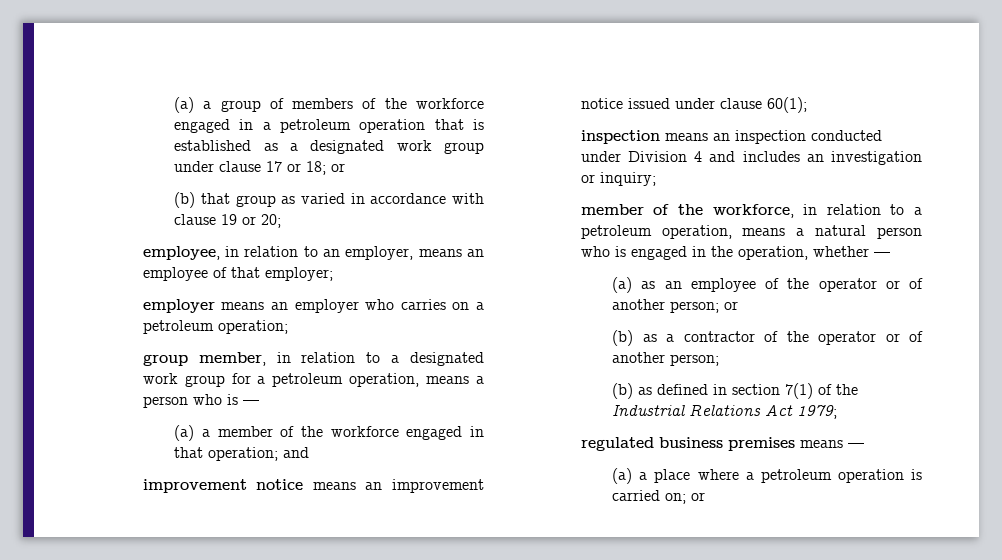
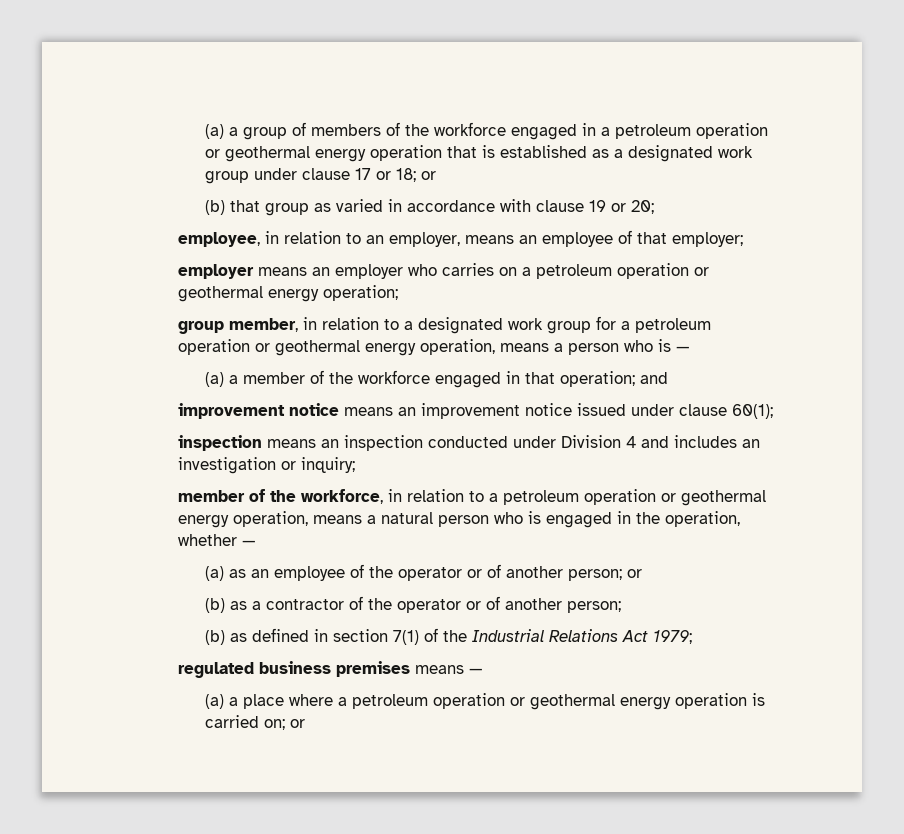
- (a) a group of members of the workforce engaged in a petroleum operation that is established as a designated work group under clause 17 or 18; or
+ (a) a group of members of the workforce engaged in a petroleum operation or geothermal energy operation that is established as a designated work group under clause 17 or 18; or
- employer means an employer who carries on a petroleum operation;
+ employer means an employer who carries on a petroleum operation or geothermal energy operation;
- group member, in relation to a designated work group for a petroleum operation, means a person who is —
+ group member, in relation to a designated work group for a petroleum operation or geothermal energy operation, means a person who is —
- member of the workforce, in relation to a petroleum operation, means a natural person who is engaged in the operation, whether —
+ member of the workforce, in relation to a petroleum operation or geothermal energy operation, means a natural person who is engaged in the operation, whether —
- (a) a place where a petroleum operation is carried on; or
+ (a) a place where a petroleum operation or geothermal energy operation is carried on; or

